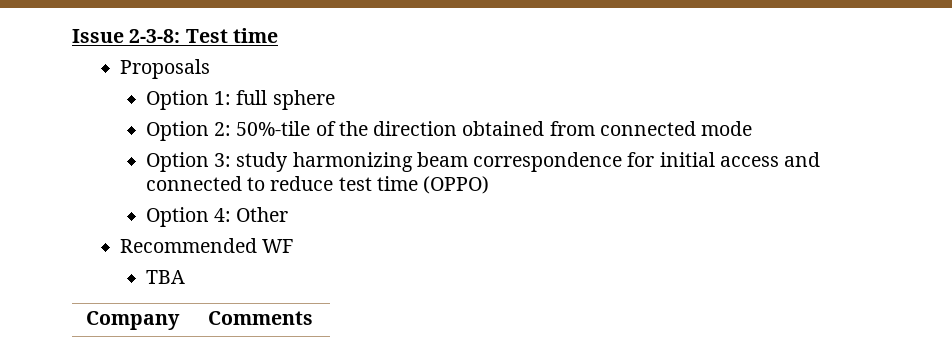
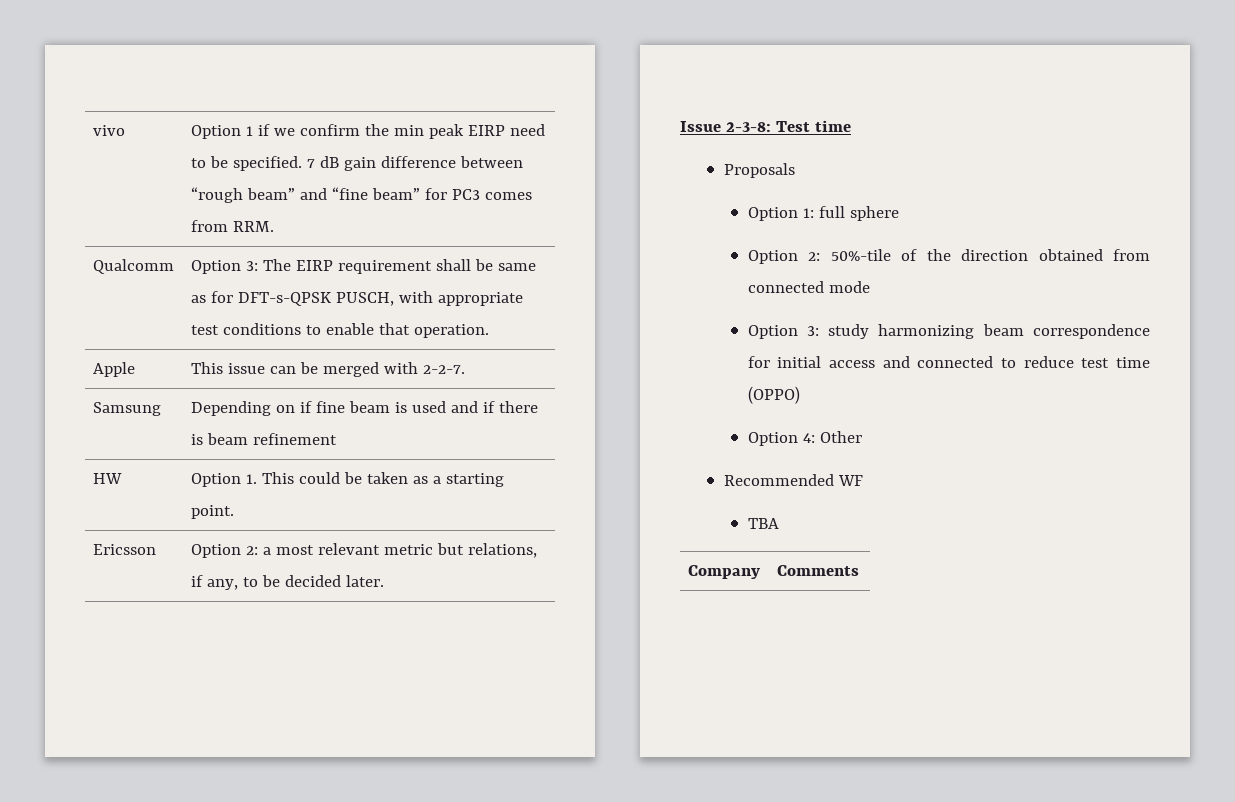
+ vivo | Option 1 if we confirm the min peak EIRP need to be specified. 7 dB gain difference between “rough beam” and “fine beam” for PC3 comes from RRM.
+ Qualcomm | Option 3: The EIRP requirement shall be same as for DFT-s-QPSK PUSCH, with appropriate test conditions to enable that operation.
+ Apple | This issue can be merged with 2-2-7.
+ Samsung | Depending on if fine beam is used and if there is beam refinement
+ HW | Option 1. This could be taken as a starting point.
+ Ericsson | Option 2: a most relevant metric but relations, if any, to be decided later.

